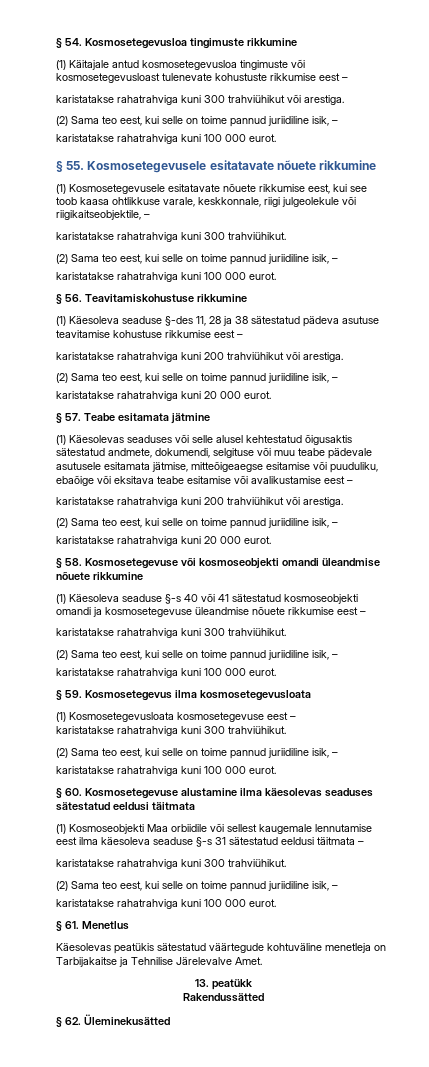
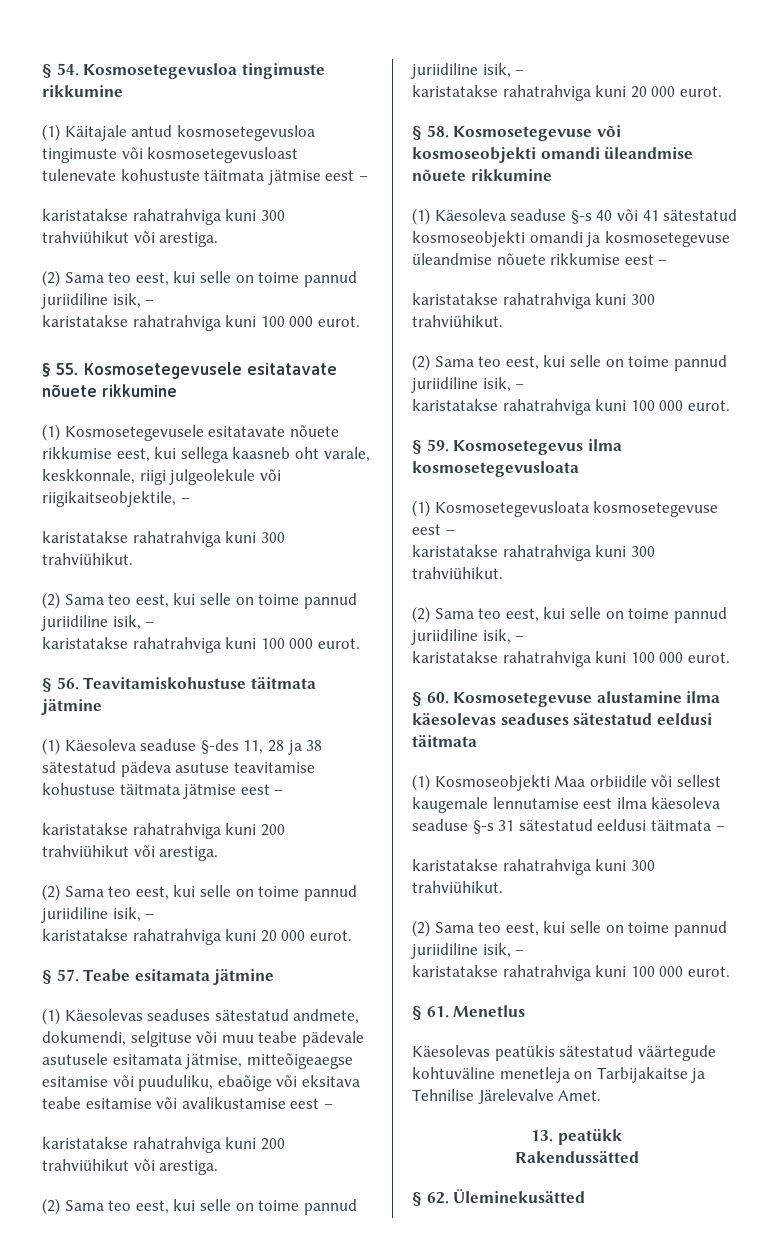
- (1) Käitajale antud kosmosetegevusloa tingimuste või kosmosetegevusloast tulenevate kohustuste rikkumise eest –
+ (1) Käitajale antud kosmosetegevusloa tingimuste või kosmosetegevusloast tulenevate kohustuste täitmata jätmise eest –
- (1) Kosmosetegevusele esitatavate nõuete rikkumise eest, kui see toob kaasa ohtlikkuse varale, keskkonnale, riigi julgeolekule või riigikaitseobjektile, –
+ (1) Kosmosetegevusele esitatavate nõuete rikkumise eest, kui sellega kaasneb oht varale, keskkonnale, riigi julgeolekule või riigikaitseobjektile, –
- § 56. Teavitamiskohustuse rikkumine
+ § 56. Teavitamiskohustuse täitmata jätmine
- (1) Käesoleva seaduse §-des 11, 28 ja 38 sätestatud pädeva asutuse teavitamise kohustuse rikkumise eest –
+ (1) Käesoleva seaduse §-des 11, 28 ja 38 sätestatud pädeva asutuse teavitamise kohustuse täitmata jätmise eest –
- (1) Käesolevas seaduses või selle alusel kehtestatud õigusaktis sätestatud andmete, dokumendi, selgituse või muu teabe pädevale asutusele esitamata jätmise, mitteõigeaegse esitamise või puuduliku, ebaõige või eksitava teabe esitamise või avalikustamise eest –
+ (1) Käesolevas seaduses sätestatud andmete, dokumendi, selgituse või muu teabe pädevale asutusele esitamata jätmise, mitteõigeaegse esitamise või puuduliku, ebaõige või eksitava teabe esitamise või avalikustamise eest –

